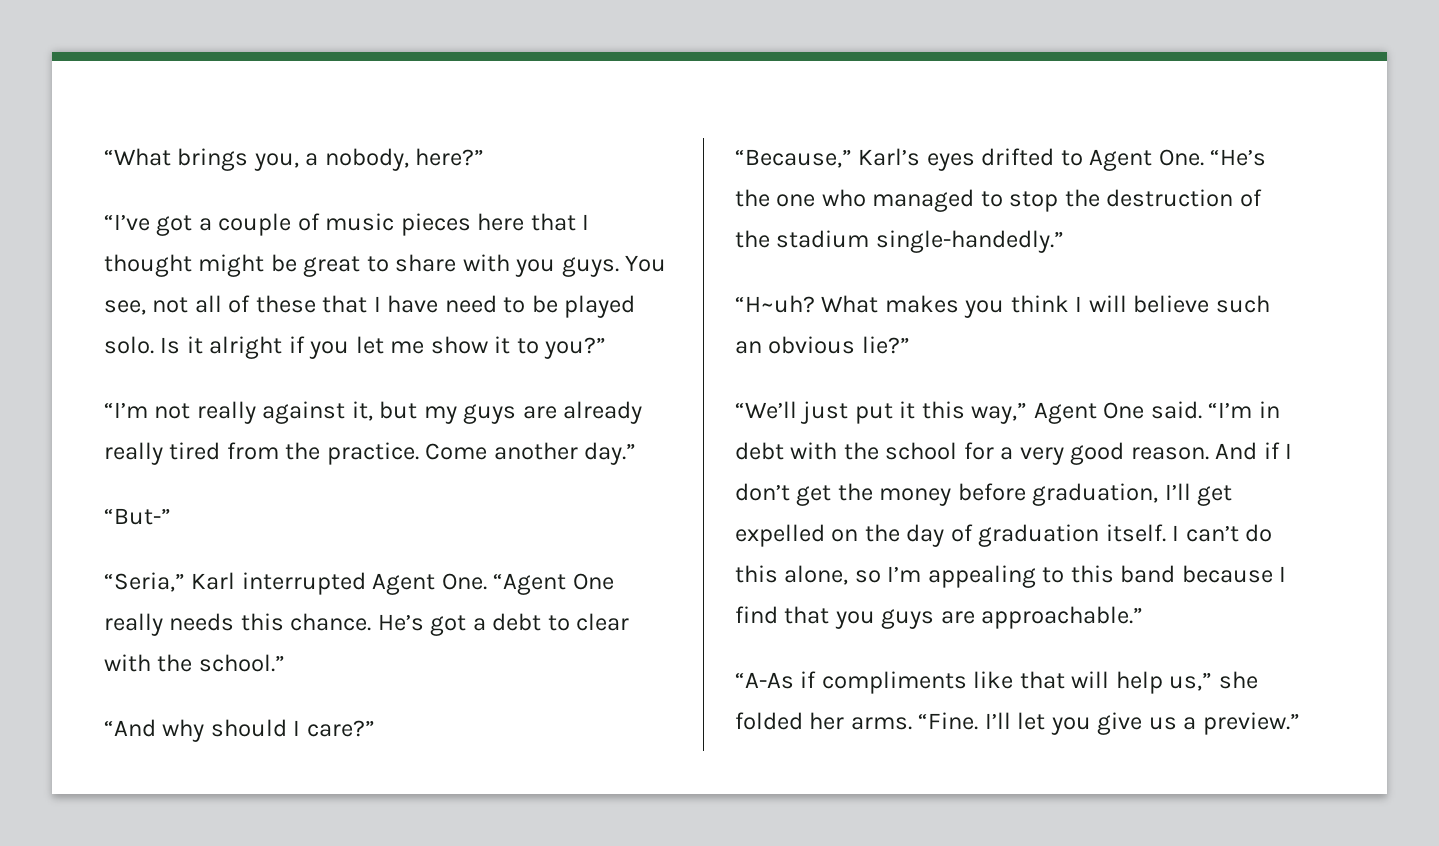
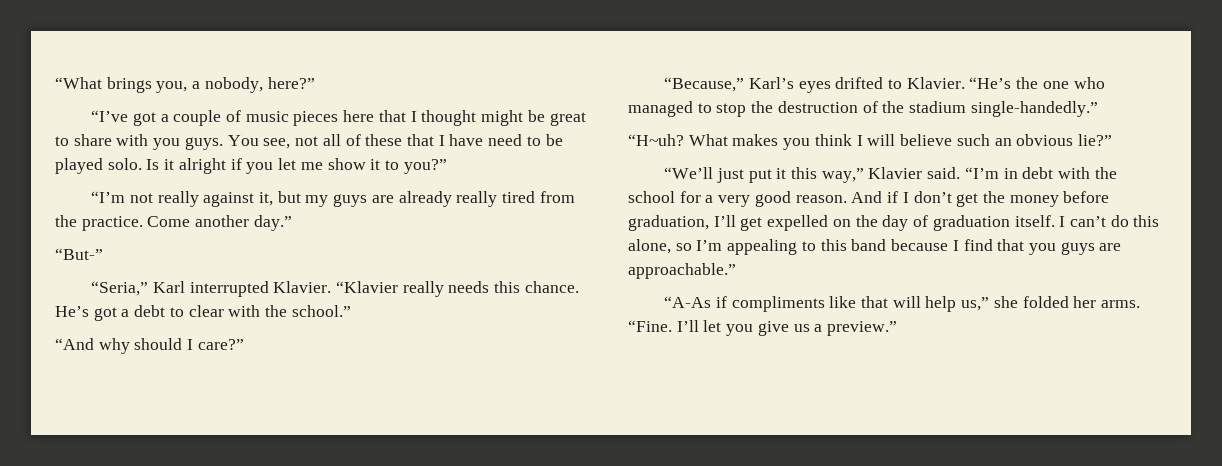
- “Seria,” Karl interrupted Agent One. “Agent One really needs this chance.
+ “Seria,” Karl interrupted Klavier. “Klavier really needs this chance.
- “Because,” Karl’s eyes drifted to Agent One. “He’s the one who managed to stop the destruction of the stadium single-handedly.”
+ “Because,” Karl’s eyes drifted to Klavier. “He’s the one who managed to stop the destruction of the stadium single-handedly.”
- “We’ll just put it this way,” Agent One said.
+ “We’ll just put it this way,” Klavier said.

